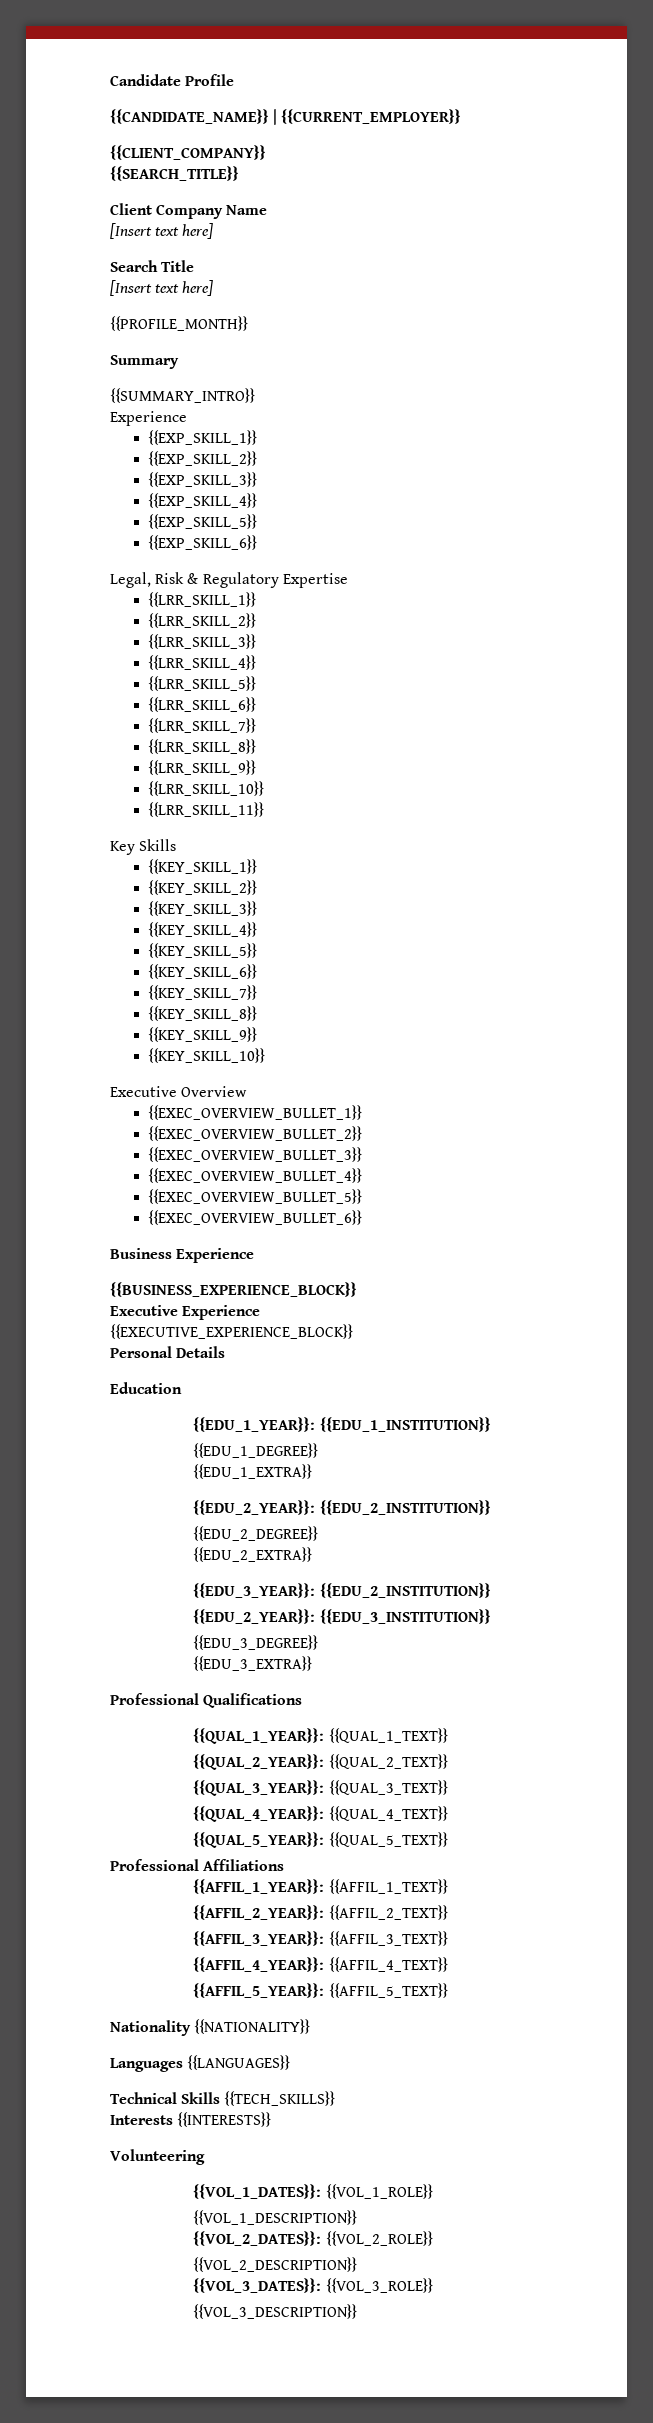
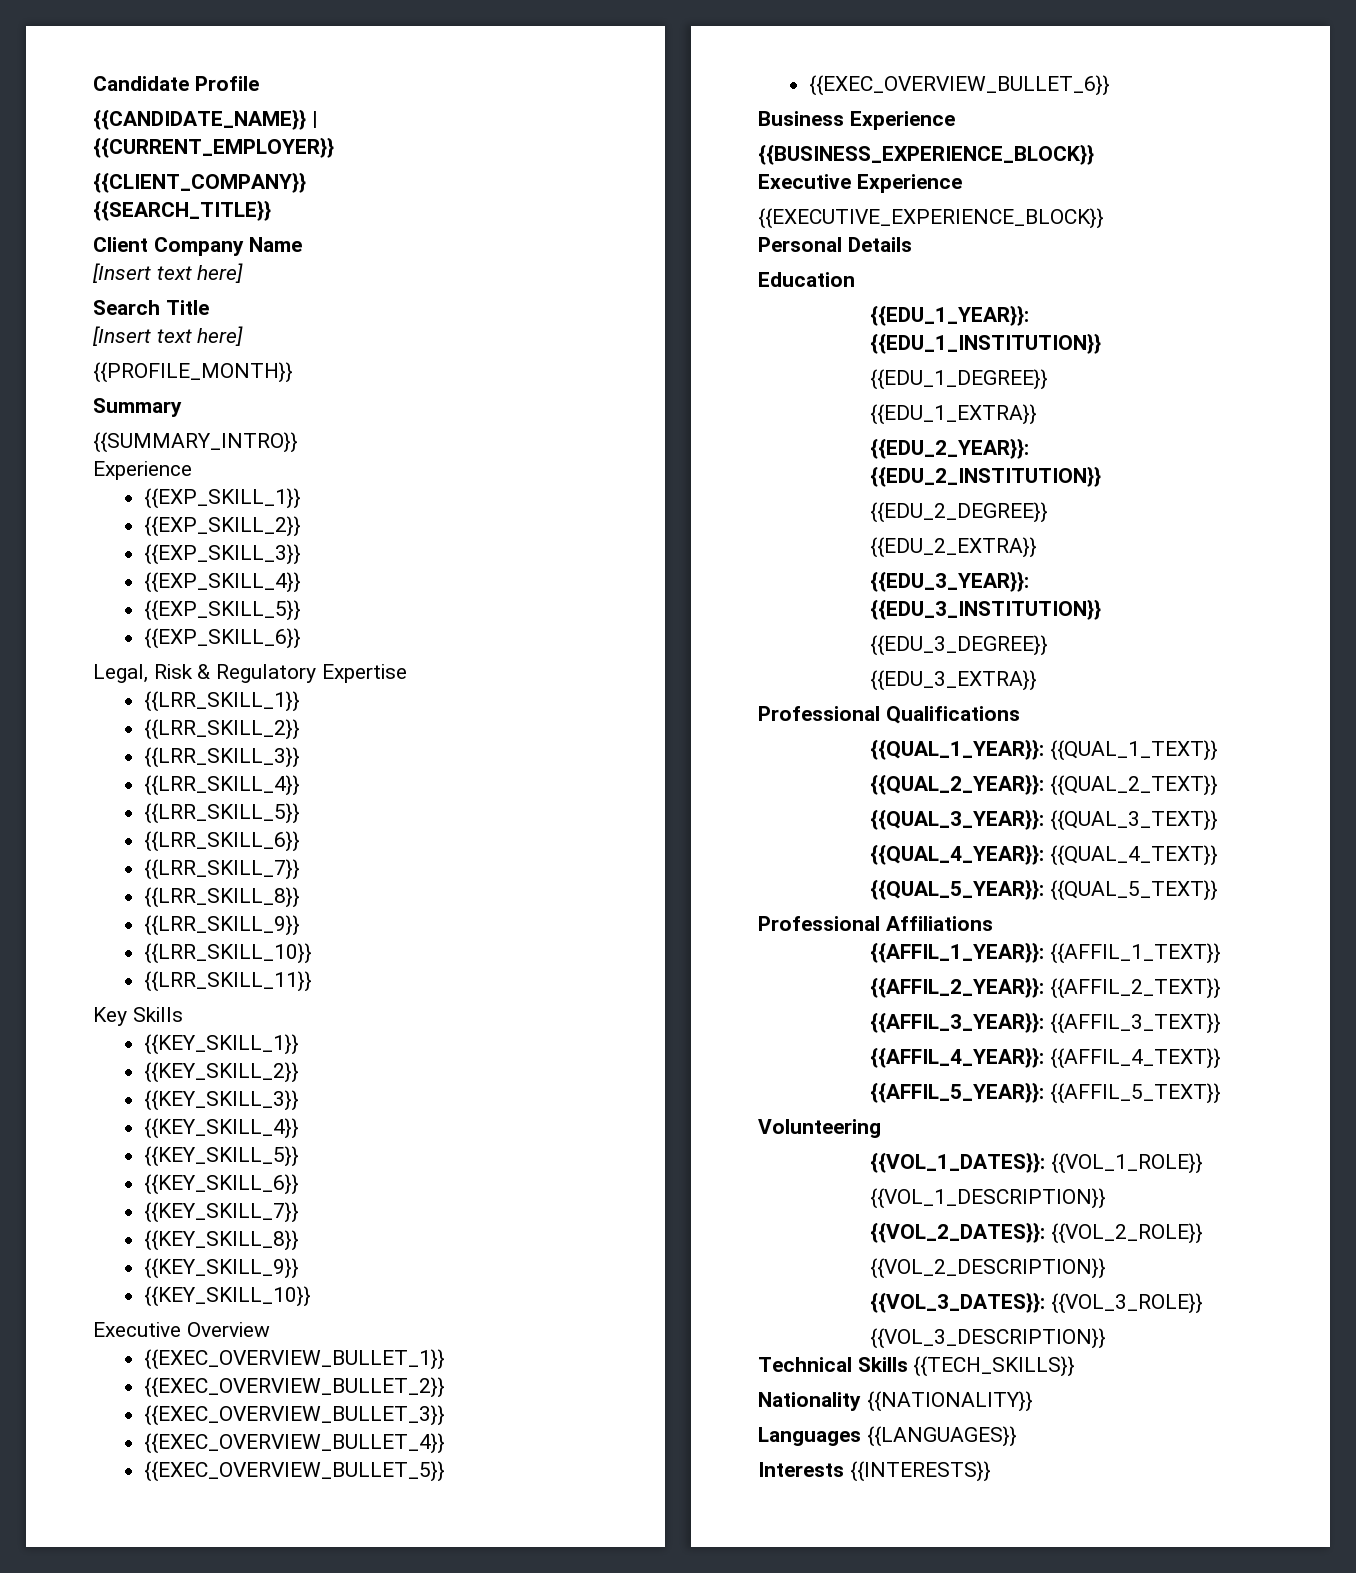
- {{EDU_3_YEAR}}: {{EDU_2_INSTITUTION}}
- {{EDU_2_YEAR}}: {{EDU_3_INSTITUTION}}
+ {{EDU_3_YEAR}}: {{EDU_3_INSTITUTION}}
- Nationality {{NATIONALITY}}
- Languages {{LANGUAGES}}
- Technical Skills {{TECH_SKILLS}}
- Interests {{INTERESTS}}
+ Technical Skills {{TECH_SKILLS}}
+ Nationality {{NATIONALITY}}
+ Languages {{LANGUAGES}}
+ Interests {{INTERESTS}}

